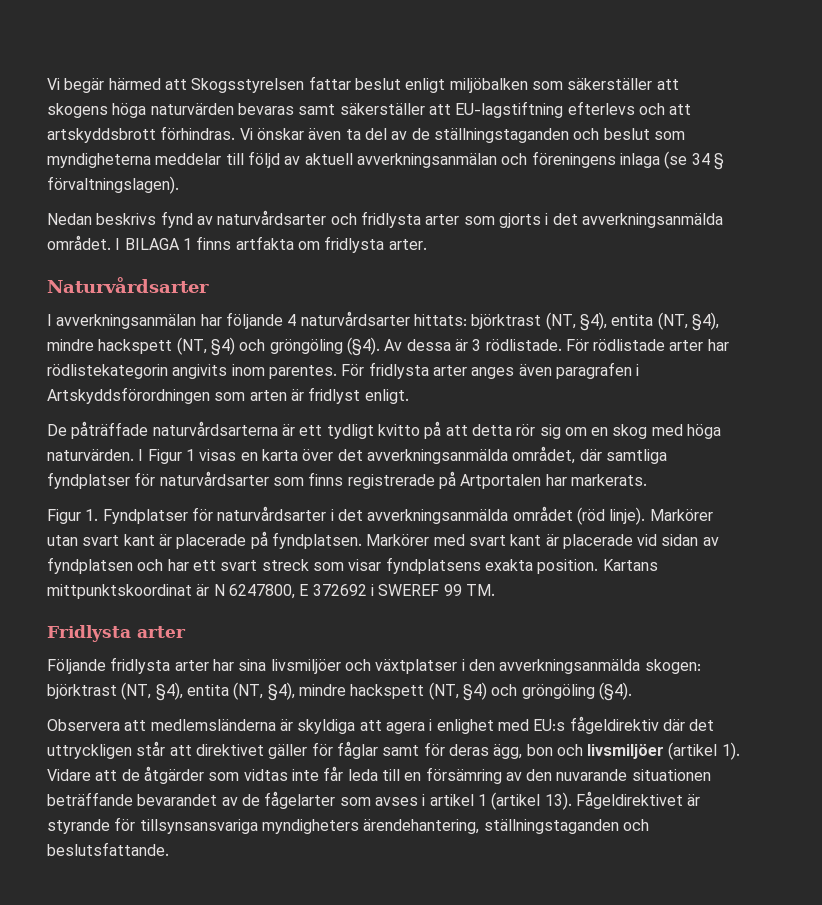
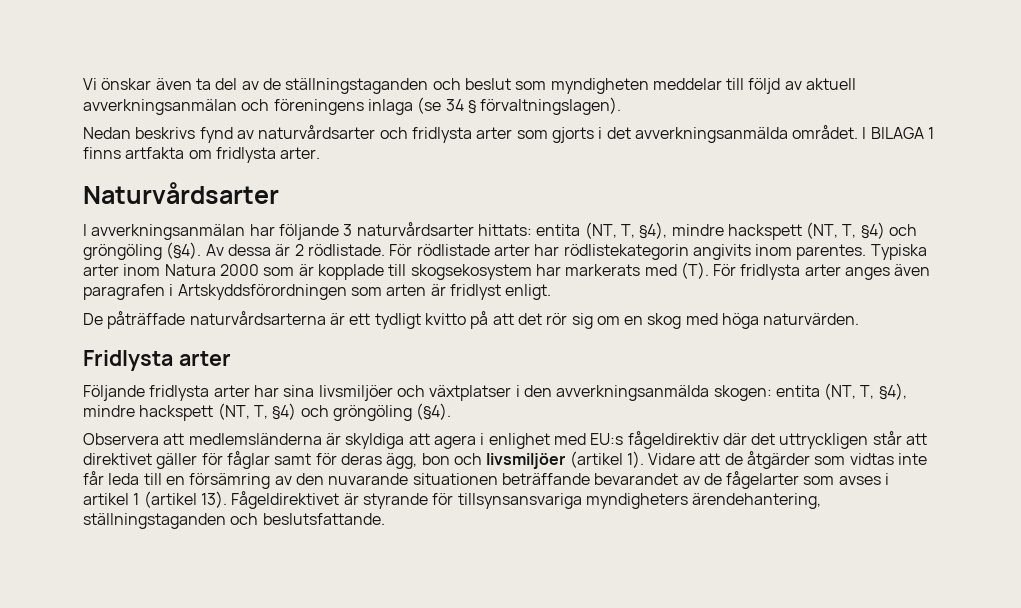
- Vi begär härmed att Skogsstyrelsen fattar beslut enligt miljöbalken som säkerställer att skogens höga naturvärden bevaras samt säkerställer att EU-lagstiftning efterlevs och att artskyddsbrott förhindras. Vi önskar även ta del av de ställningstaganden och beslut som myndigheterna meddelar till följd av aktuell avverkningsanmälan och föreningens inlaga (se 34 § förvaltningslagen).
+ Vi önskar även ta del av de ställningstaganden och beslut som myndigheten meddelar till följd av aktuell avverkningsanmälan och föreningens inlaga (se 34 § förvaltningslagen).
- I avverkningsanmälan har följande 4 naturvårdsarter hittats: björktrast (NT, §4), entita (NT, §4), mindre hackspett (NT, §4) och gröngöling (§4).
+ I avverkningsanmälan har följande 3 naturvårdsarter hittats: entita (NT, T, §4), mindre hackspett (NT, T, §4) och gröngöling (§4).
- Av dessa är 3 rödlistade.
+ Av dessa är 2 rödlistade.
- För fridlysta arter anges även paragrafen i Artskyddsförordningen som arten är fridlyst enligt.
+ Typiska arter inom Natura 2000 som är kopplade till skogsekosystem har markerats med (T). För fridlysta arter anges även paragrafen i Artskyddsförordningen som arten är fridlyst enligt.
- De påträffade naturvårdsarterna är ett tydligt kvitto på att detta rör sig om en skog med höga naturvärden. I Figur 1 visas en karta över det avverkningsanmälda området, där samtliga fyndplatser för naturvårdsarter som finns registrerade på Artportalen har markerats.
- Figur 1. Fyndplatser för naturvårdsarter i det avverkningsanmälda området (röd linje). Markörer utan svart kant är placerade på fyndplatsen. Markörer med svart kant är placerade vid sidan av fyndplatsen och har ett svart streck som visar fyndplatsens exakta position. Kartans mittpunktskoordinat är N 6247800, E 372692 i SWEREF 99 TM.
+ De påträffade naturvårdsarterna är ett tydligt kvitto på att det rör sig om en skog med höga naturvärden.
- Följande fridlysta arter har sina livsmiljöer och växtplatser i den avverkningsanmälda skogen: björktrast (NT, §4), entita (NT, §4), mindre hackspett (NT, §4) och gröngöling (§4).
+ Följande fridlysta arter har sina livsmiljöer och växtplatser i den avverkningsanmälda skogen: entita (NT, T, §4), mindre hackspett (NT, T, §4) och gröngöling (§4).

